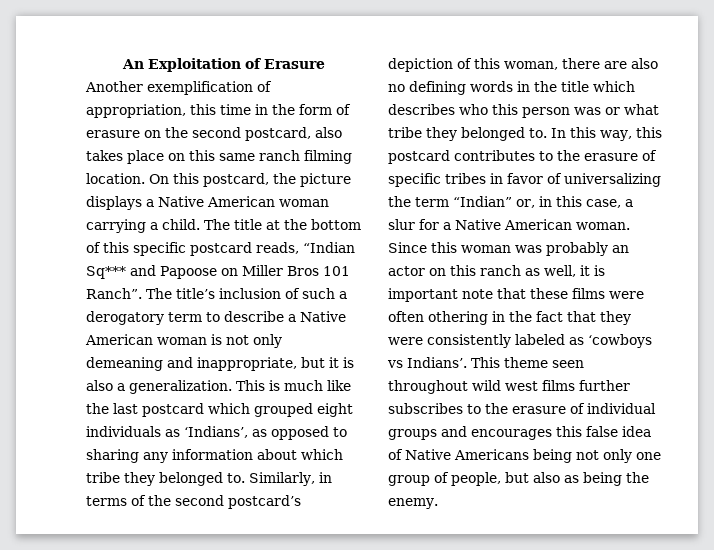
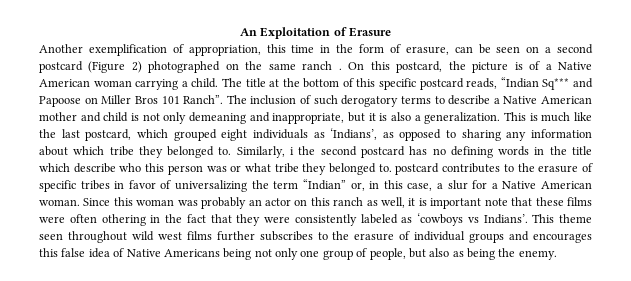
- Another exemplification of appropriation, this time in the form of erasure on the second postcard, also takes place on this same ranch filming location.
+ Another exemplification of appropriation, this time in the form of erasure, can be seen on a second postcard (Figure 2) photographed on the same ranch .
- On this postcard, the picture displays a Native American woman carrying a child.
+ On this postcard, the picture is of a Native American woman carrying a child.
- The title’s inclusion of such a derogatory term to describe a Native American woman is not only demeaning and inappropriate, but it is also a generalization.
+ The inclusion of such derogatory terms to describe a Native American mother and child is not only demeaning and inappropriate, but it is also a generalization.
- This is much like the last postcard which grouped eight individuals as ‘Indians’, as opposed to sharing any information about which tribe they belonged to.
+ This is much like the last postcard, which grouped eight individuals as ‘Indians’, as opposed to sharing any information about which tribe they belonged to.
- Similarly, in terms of the second postcard’s depiction of this woman, there are also no defining words in the title which describes who this person was or what tribe they belonged to. In this way, this postcard contributes to the erasure of specific tribes in favor of universalizing the term “Indian” or, in this case, a slur for a Native American woman.
+ Similarly, i the second postcard has no defining words in the title which describe who this person was or what tribe they belonged to. postcard contributes to the erasure of specific tribes in favor of universalizing the term “Indian” or, in this case, a slur for a Native American woman.

